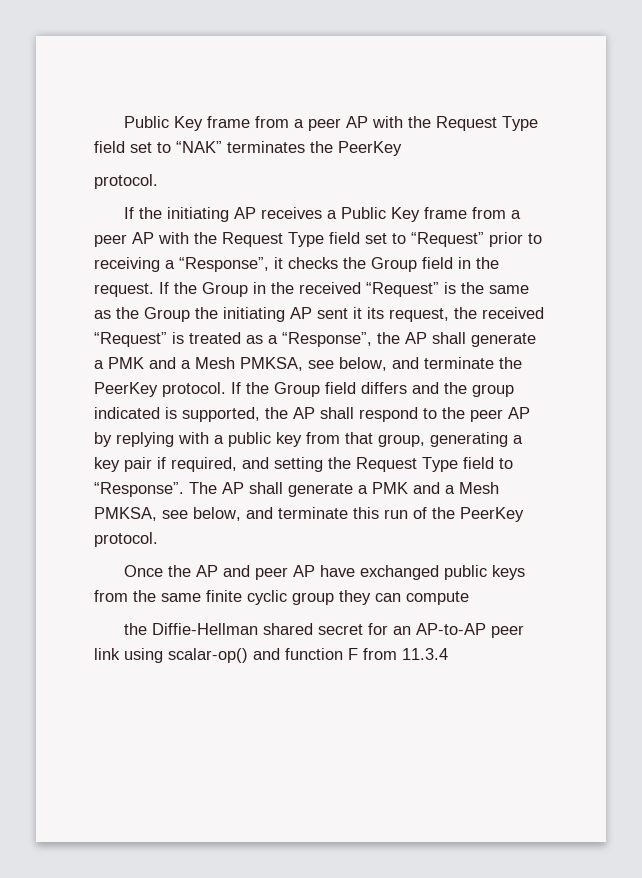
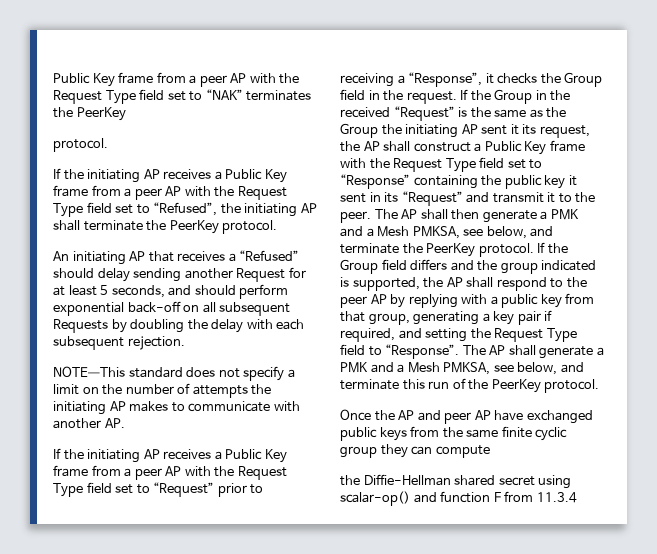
+ If the initiating AP receives a Public Key frame from a peer AP with the Request Type field set to “Refused”, the initiating AP shall terminate the PeerKey protocol.
+ An initiating AP that receives a “Refused” should delay sending another Request for at least 5 seconds, and should perform exponential back-off on all subsequent Requests by doubling the delay with each subsequent rejection.
+ NOTE—This standard does not specify a limit on the number of attempts the initiating AP makes to communicate with another AP.
- If the Group in the received “Request” is the same as the Group the initiating AP sent it its request, the received “Request” is treated as a “Response”, the AP shall generate a PMK and a Mesh PMKSA, see below, and terminate the PeerKey protocol.
+ If the Group in the received “Request” is the same as the Group the initiating AP sent it its request, the AP shall construct a Public Key frame with the Request Type field set to “Response” containing the public key it sent in its “Request” and transmit it to the peer. The AP shall then generate a PMK and a Mesh PMKSA, see below, and terminate the PeerKey protocol.
- the Diffie-Hellman shared secret for an AP-to-AP peer link using scalar-op() and function F from 11.3.4
+ the Diffie-Hellman shared secret using scalar-op() and function F from 11.3.4

